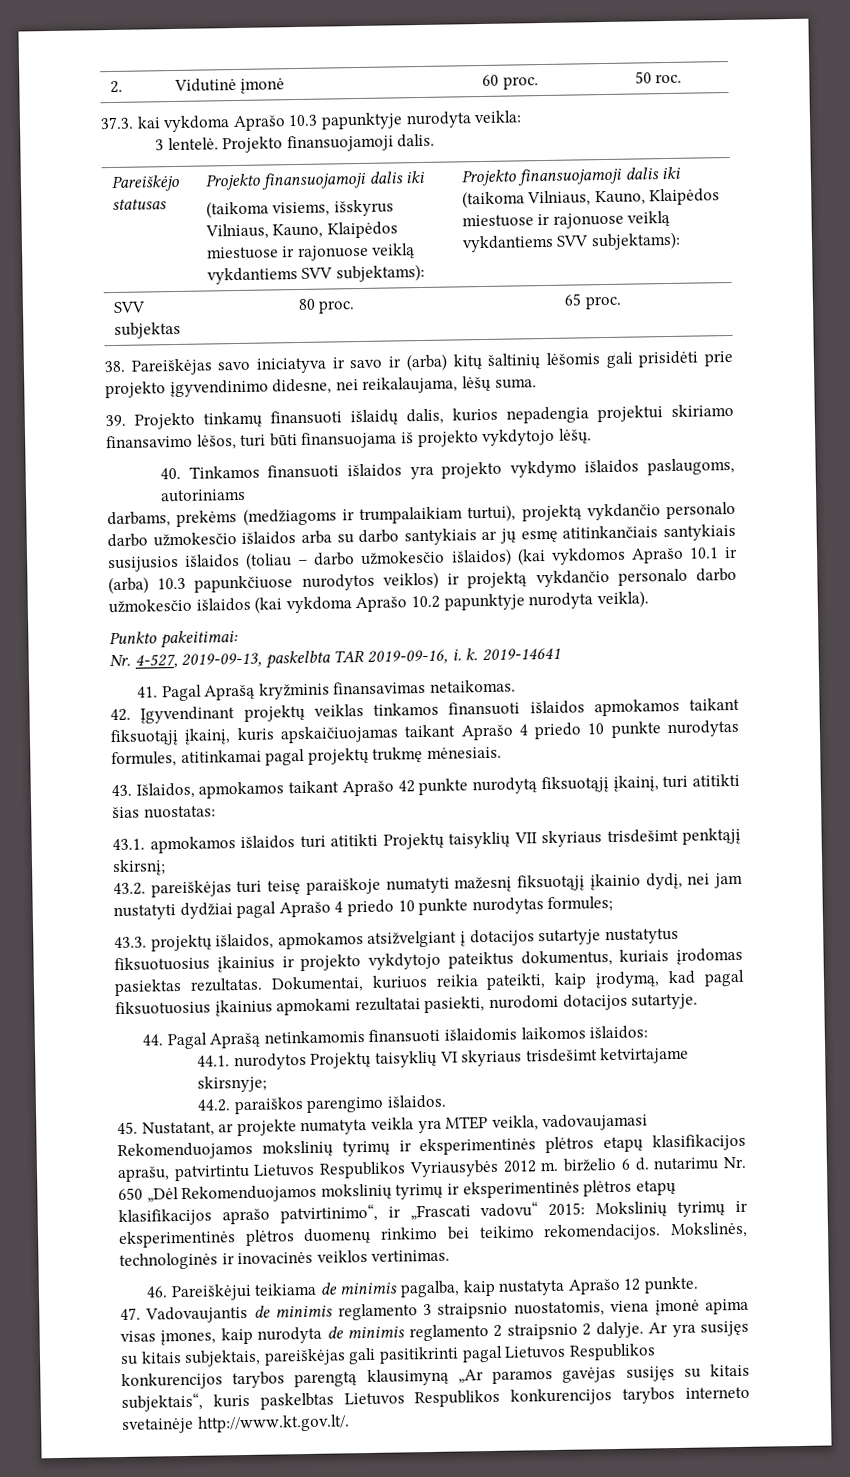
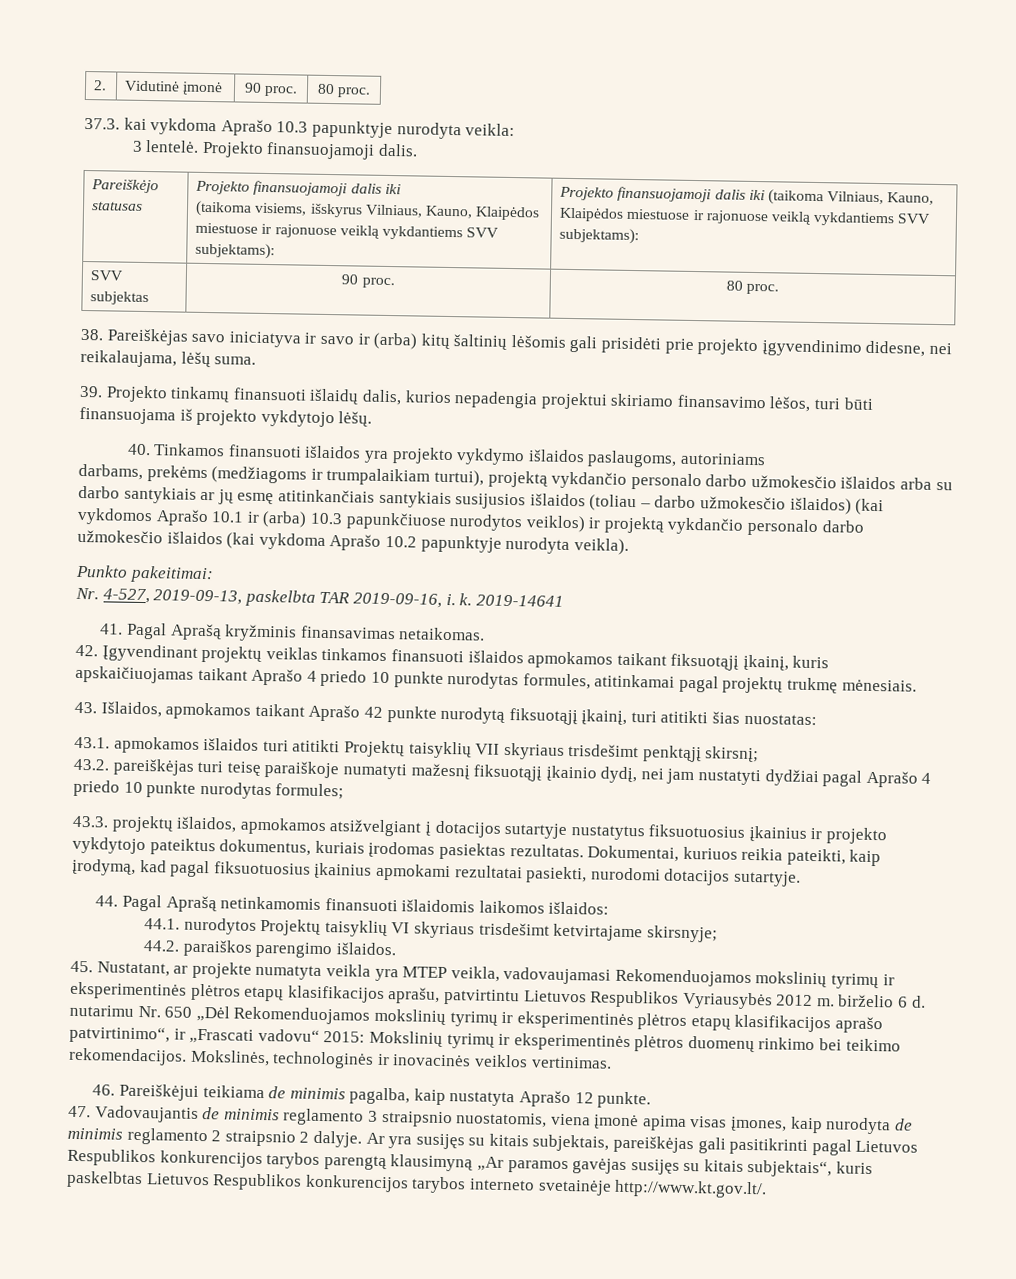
- 2. | Vidutinė įmonė | 60 proc. | 50 roc.
+ 2. | Vidutinė įmonė | 90 proc. | 80 proc.
- SVV subjektas | 80 proc. | 65 proc.
+ SVV subjektas | 90 proc. | 80 proc.

